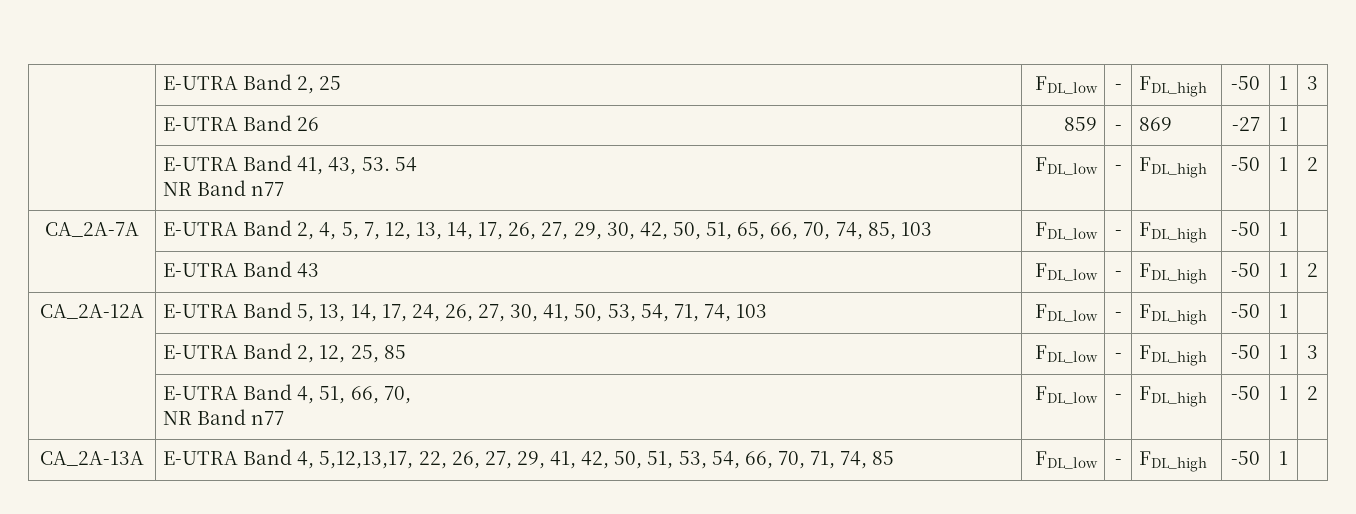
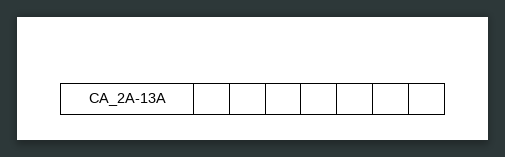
- | E-UTRA Band 2, 25 | FDL_low | - | FDL_high | -50 | 1 | 3
- | E-UTRA Band 26 | 859 | - | 869 | -27 | 1 |
- | E-UTRA Band 41, 43, 53. 54
- NR Band n77 | FDL_low | - | FDL_high | -50 | 1 | 2
- CA_2A-7A | E-UTRA Band 2, 4, 5, 7, 12, 13, 14, 17, 26, 27, 29, 30, 42, 50, 51, 65, 66, 70, 74, 85, 103 | FDL_low | - | FDL_high | -50 | 1 |
- | E-UTRA Band 43 | FDL_low | - | FDL_high | -50 | 1 | 2
- CA_2A-12A | E-UTRA Band 5, 13, 14, 17, 24, 26, 27, 30, 41, 50, 53, 54, 71, 74, 103 | FDL_low | - | FDL_high | -50 | 1 |
- | E-UTRA Band 2, 12, 25, 85 | FDL_low | - | FDL_high | -50 | 1 | 3
- | E-UTRA Band 4, 51, 66, 70,
- NR Band n77 | FDL_low | - | FDL_high | -50 | 1 | 2
- CA_2A-13A | E-UTRA Band 4, 5,12,13,17, 22, 26, 27, 29, 41, 42, 50, 51, 53, 54, 66, 70, 71, 74, 85 | FDL_low | - | FDL_high | -50 | 1 |
+ CA_2A-13A | | | | | | |

